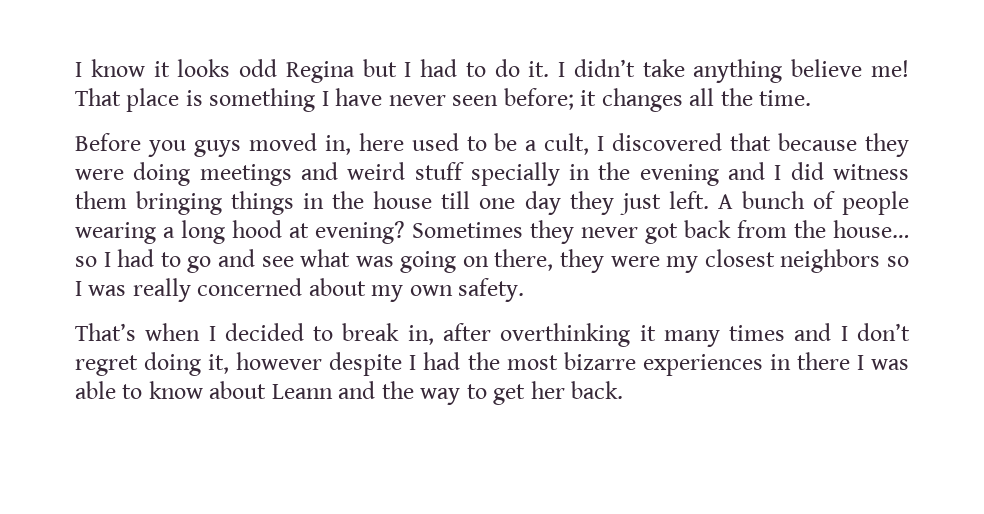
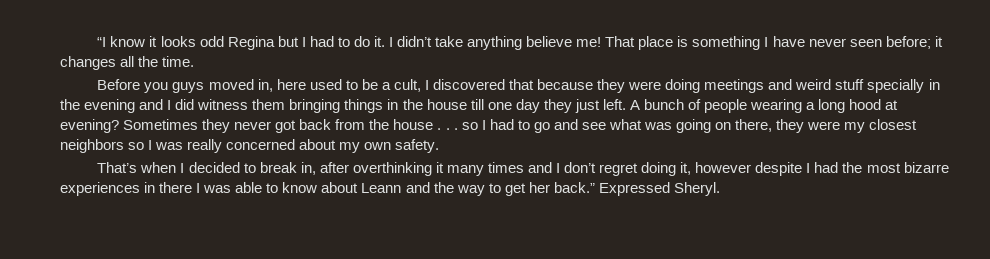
- I know it looks odd Regina but I had to do it.
+ “I know it looks odd Regina but I had to do it.
- Sometimes they never got back from the house… so I had to go and see what was going on there, they were my closest neighbors so I was really concerned about my own safety.
+ Sometimes they never got back from the house . . . so I had to go and see what was going on there, they were my closest neighbors so I was really concerned about my own safety.
- That’s when I decided to break in, after overthinking it many times and I don’t regret doing it, however despite I had the most bizarre experiences in there I was able to know about Leann and the way to get her back.
+ That’s when I decided to break in, after overthinking it many times and I don’t regret doing it, however despite I had the most bizarre experiences in there I was able to know about Leann and the way to get her back.” Expressed Sheryl.

